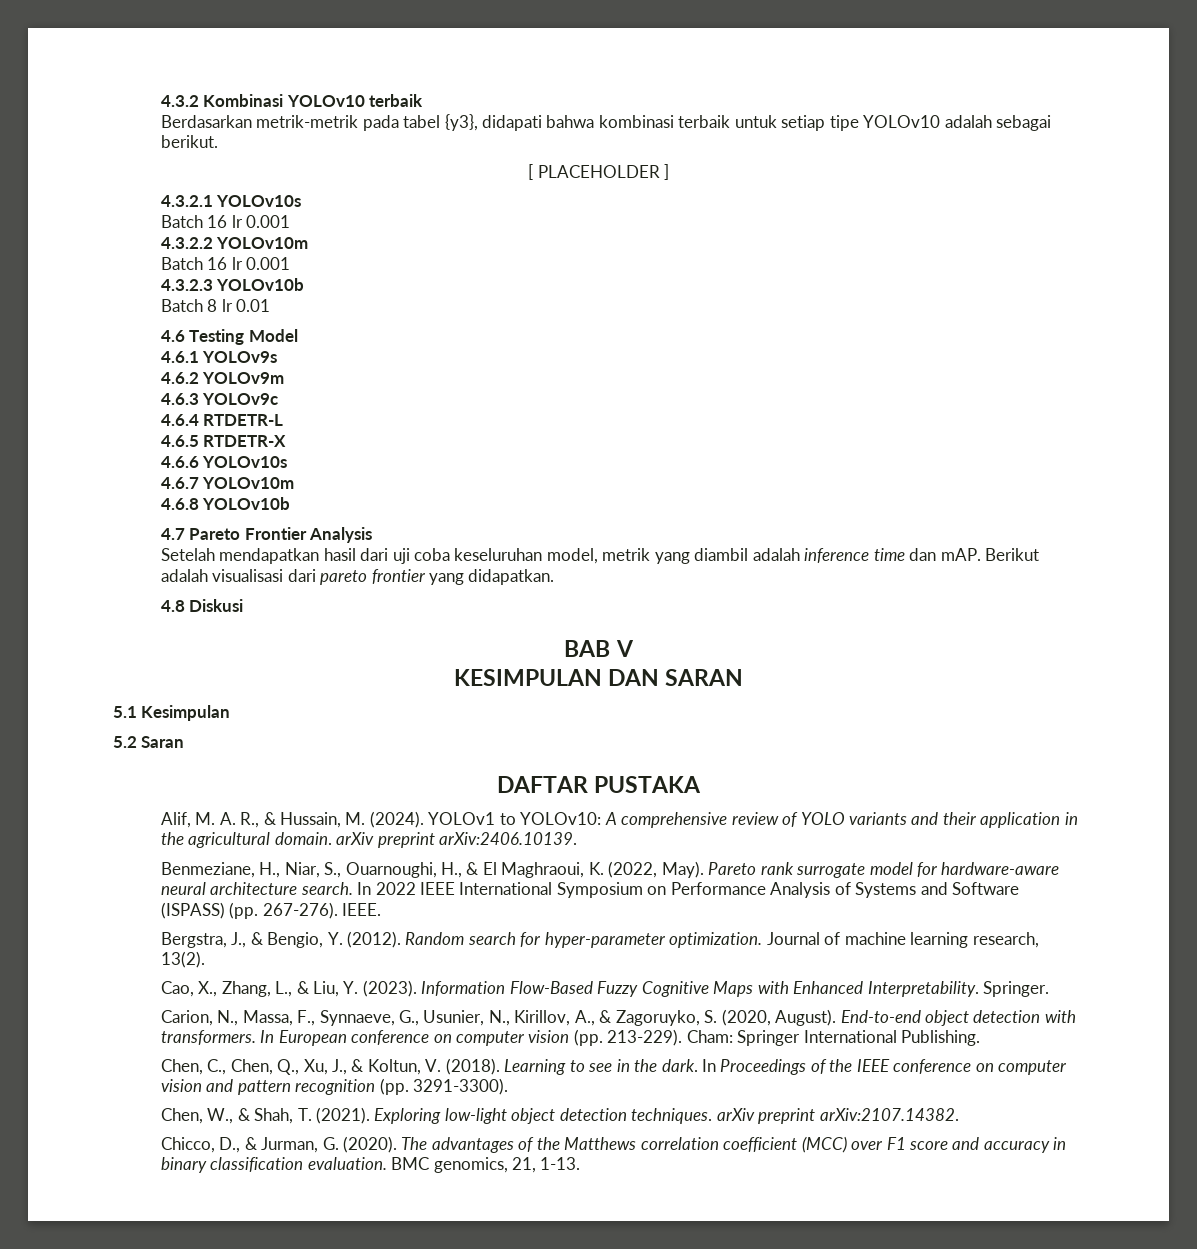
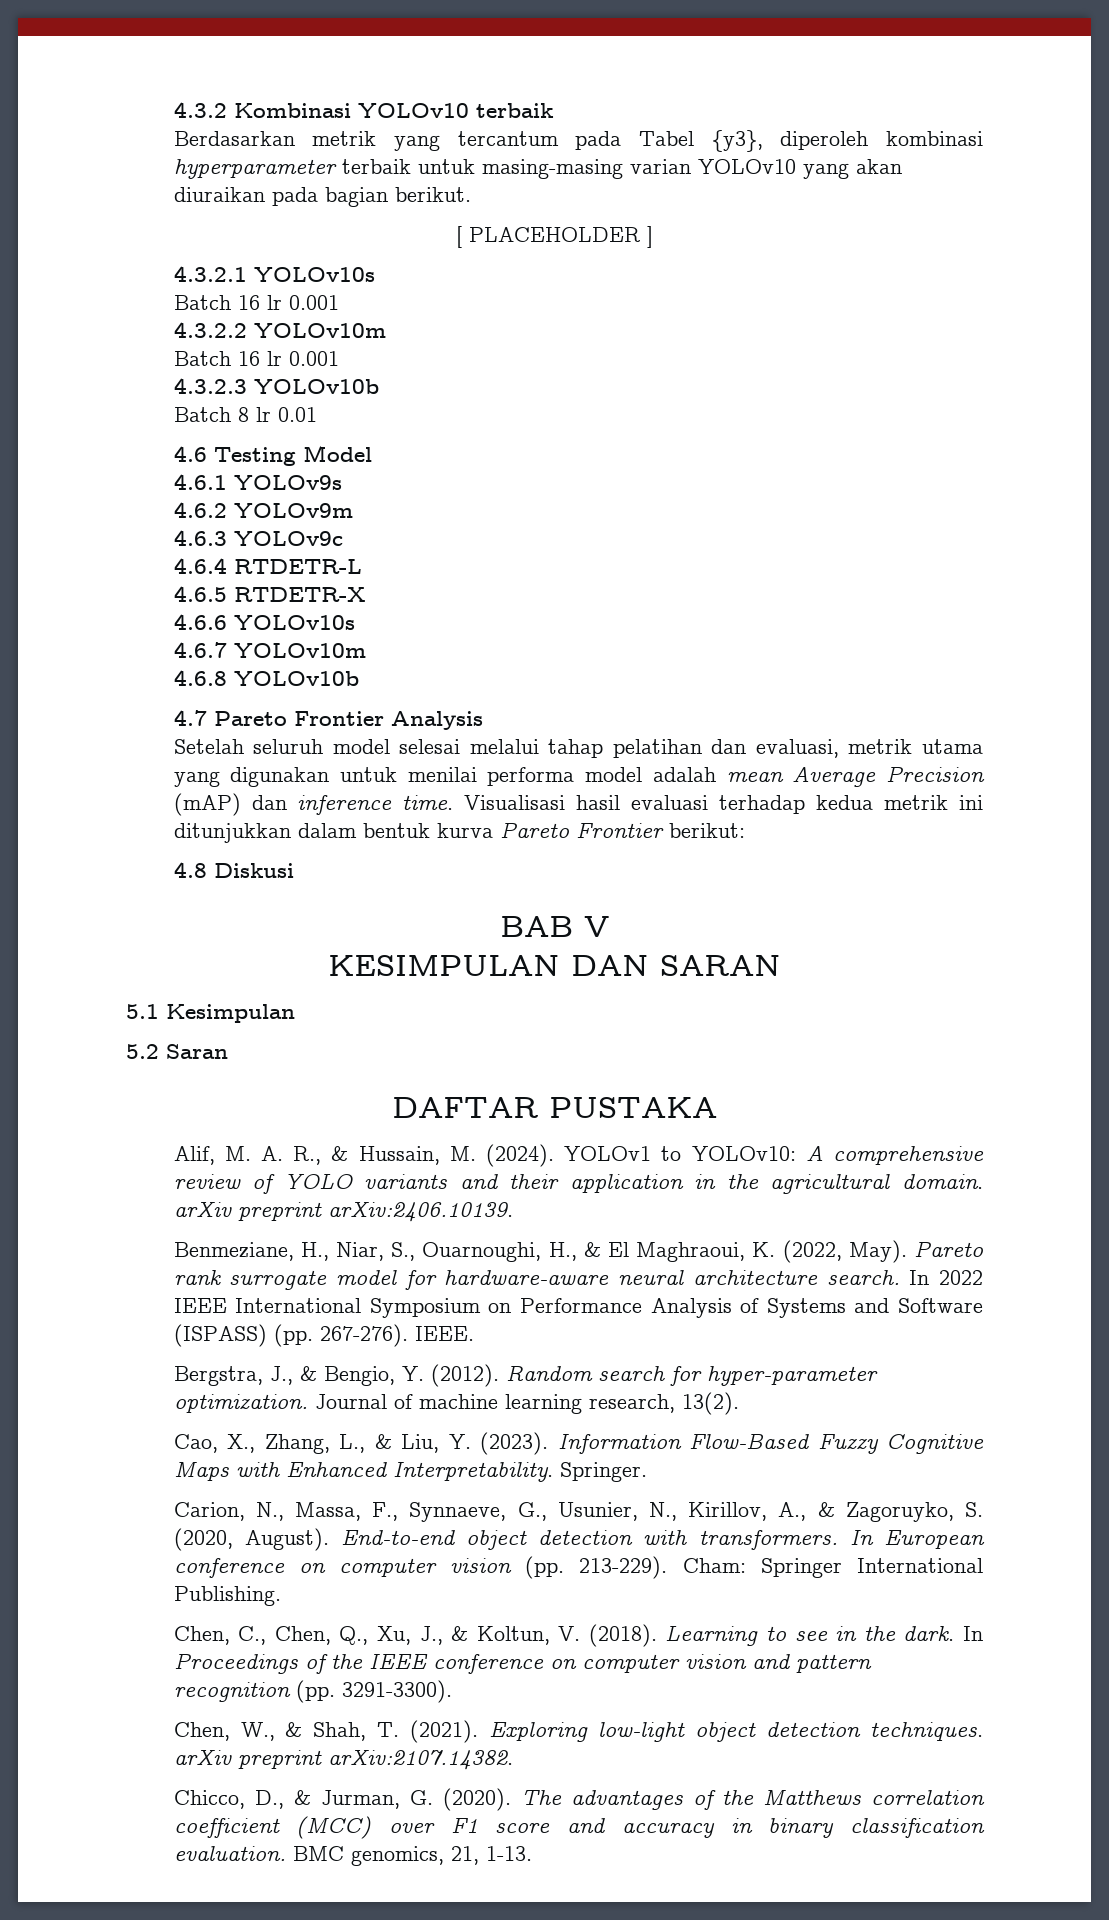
- Berdasarkan metrik-metrik pada tabel {y3}, didapati bahwa kombinasi terbaik untuk setiap tipe YOLOv10 adalah sebagai berikut.
+ Berdasarkan metrik yang tercantum pada Tabel {y3}, diperoleh kombinasi hyperparameter terbaik untuk masing-masing varian YOLOv10 yang akan diuraikan pada bagian berikut.
- Setelah mendapatkan hasil dari uji coba keseluruhan model, metrik yang diambil adalah inference time dan mAP. Berikut adalah visualisasi dari pareto frontier yang didapatkan.
+ Setelah seluruh model selesai melalui tahap pelatihan dan evaluasi, metrik utama yang digunakan untuk menilai performa model adalah mean Average Precision (mAP) dan inference time. Visualisasi hasil evaluasi terhadap kedua metrik ini ditunjukkan dalam bentuk kurva Pareto Frontier berikut:

